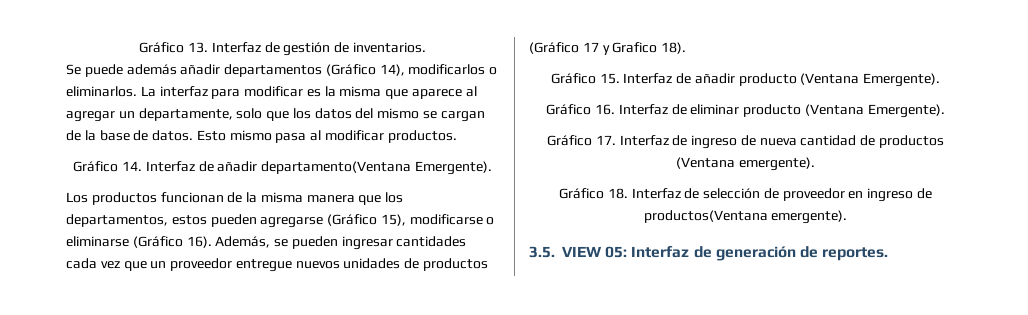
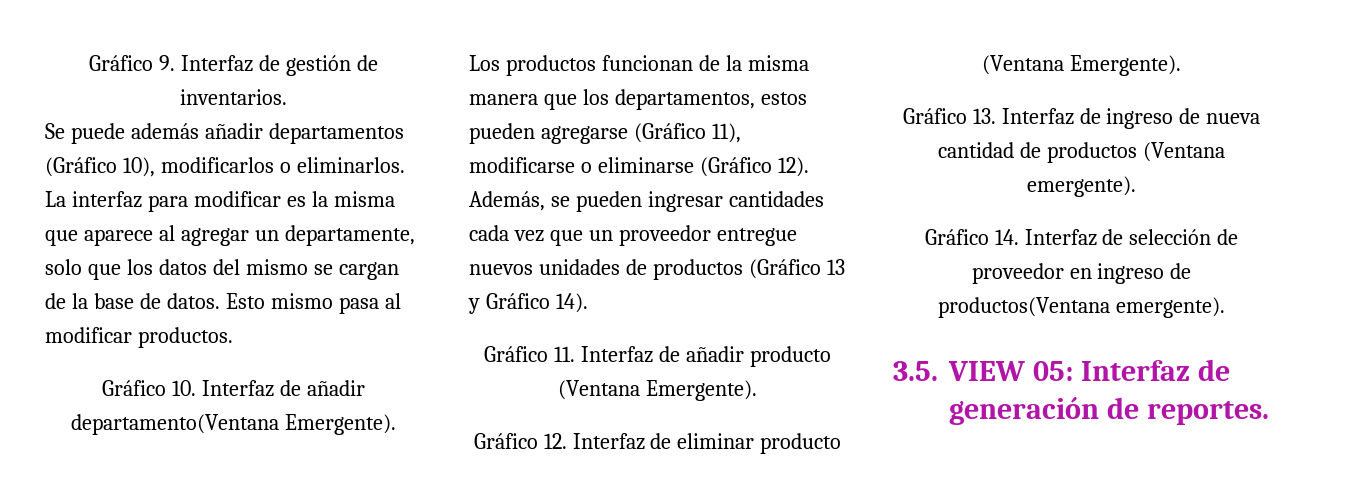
- Gráfico 13. Interfaz de gestión de inventarios.
+ Gráfico 9. Interfaz de gestión de inventarios.
- Se puede además añadir departamentos (Gráfico 14), modificarlos o eliminarlos.
+ Se puede además añadir departamentos (Gráfico 10), modificarlos o eliminarlos.
- Gráfico 14. Interfaz de añadir departamento(Ventana Emergente).
+ Gráfico 10. Interfaz de añadir departamento(Ventana Emergente).
- Los productos funcionan de la misma manera que los departamentos, estos pueden agregarse (Gráfico 15), modificarse o eliminarse (Gráfico 16).
+ Los productos funcionan de la misma manera que los departamentos, estos pueden agregarse (Gráfico 11), modificarse o eliminarse (Gráfico 12).
- Además, se pueden ingresar cantidades cada vez que un proveedor entregue nuevos unidades de productos (Gráfico 17 y Grafico 18).
- Gráfico 15. Interfaz de añadir producto (Ventana Emergente).
+ Además, se pueden ingresar cantidades cada vez que un proveedor entregue nuevos unidades de productos (Gráfico 13 y Gráfico 14).
+ Gráfico 11. Interfaz de añadir producto (Ventana Emergente).
- Gráfico 16. Interfaz de eliminar producto (Ventana Emergente).
+ Gráfico 12. Interfaz de eliminar producto (Ventana Emergente).
- Gráfico 17. Interfaz de ingreso de nueva cantidad de productos (Ventana emergente).
+ Gráfico 13. Interfaz de ingreso de nueva cantidad de productos (Ventana emergente).
- Gráfico 18. Interfaz de selección de proveedor en ingreso de productos(Ventana emergente).
+ Gráfico 14. Interfaz de selección de proveedor en ingreso de productos(Ventana emergente).

